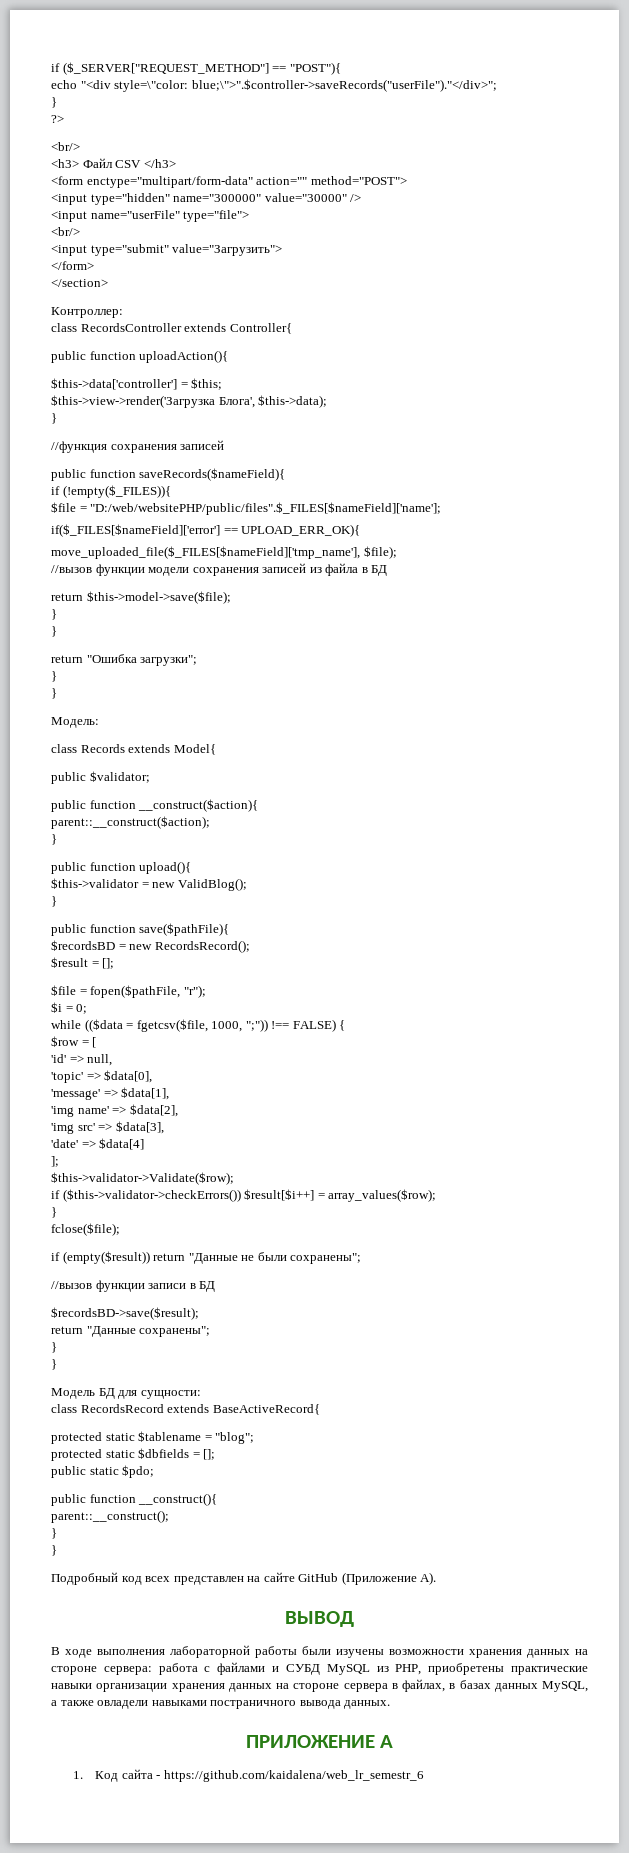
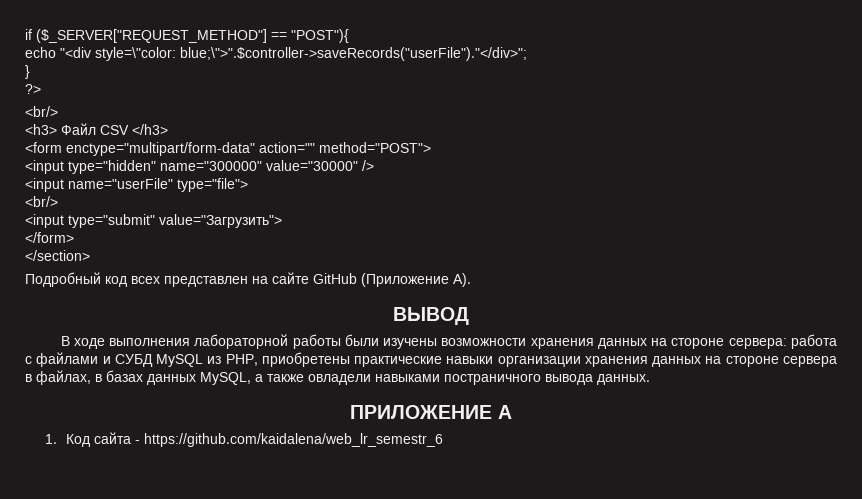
- Контроллер:
- class RecordsController extends Controller{
- public function uploadAction(){
- $this->data['controller'] = $this;
- $this->view->render('Загрузка Блога', $this->data);
- }
- //функция сохранения записей
- public function saveRecords($nameField){
- if (!empty($_FILES)){
- $file = "D:/web/websitePHP/public/files".$_FILES[$nameField]['name'];
- if($_FILES[$nameField]['error'] == UPLOAD_ERR_OK){
- move_uploaded_file($_FILES[$nameField]['tmp_name'], $file);
- //вызов функции модели сохранения записей из файла в БД
- return $this->model->save($file);
- }
- }
- return "Ошибка загрузки";
- }
- }
- Модель:
- class Records extends Model{
- public $validator;
- public function __construct($action){
- parent::__construct($action);
- }
- public function upload(){
- $this->validator = new ValidBlog();
- }
- public function save($pathFile){
- $recordsBD = new RecordsRecord();
- $result = [];
- $file = fopen($pathFile, "r");
- $i = 0;
- while (($data = fgetcsv($file, 1000, ";")) !== FALSE) {
- $row = [
- 'id' => null,
- 'topic' => $data[0],
- 'message' => $data[1],
- 'img name' => $data[2],
- 'img src' => $data[3],
- 'date' => $data[4]
- ];
- $this->validator->Validate($row);
- if ($this->validator->checkErrors()) $result[$i++] = array_values($row);
- }
- fclose($file);
- if (empty($result)) return "Данные не были сохранены";
- //вызов функции записи в БД
- $recordsBD->save($result);
- return "Данные сохранены";
- }
- }
- Модель БД для сущности:
- class RecordsRecord extends BaseActiveRecord{
- protected static $tablename = "blog";
- protected static $dbfields = [];
- public static $pdo;
- public function __construct(){
- parent::__construct();
- }
- }

